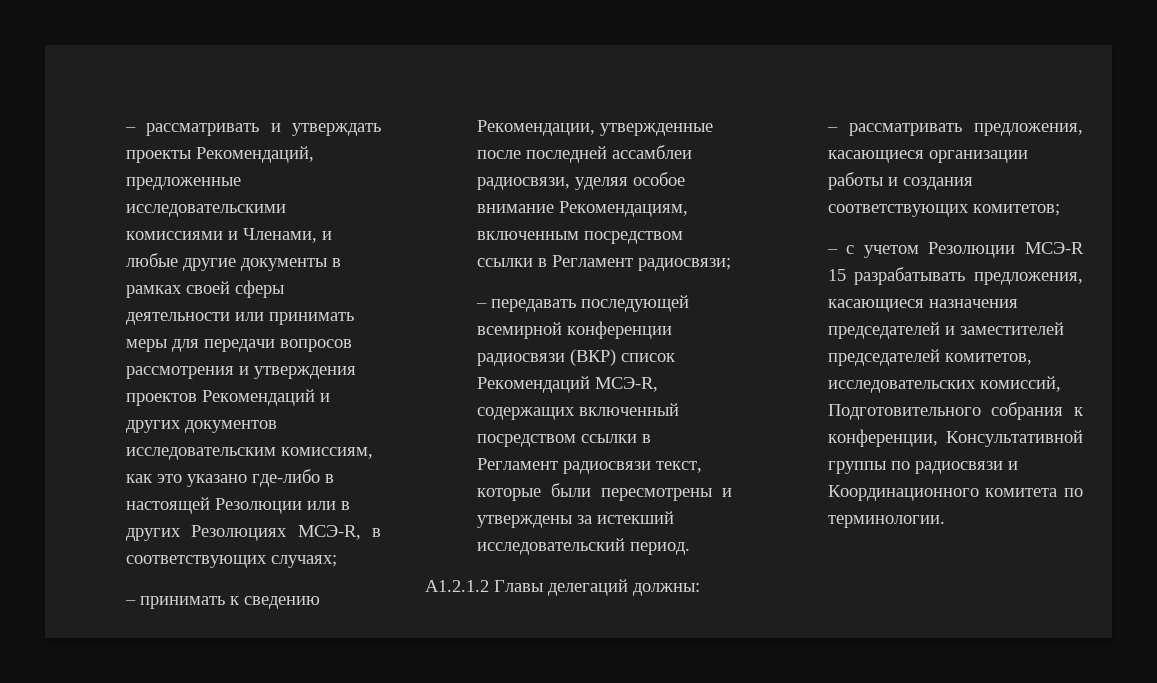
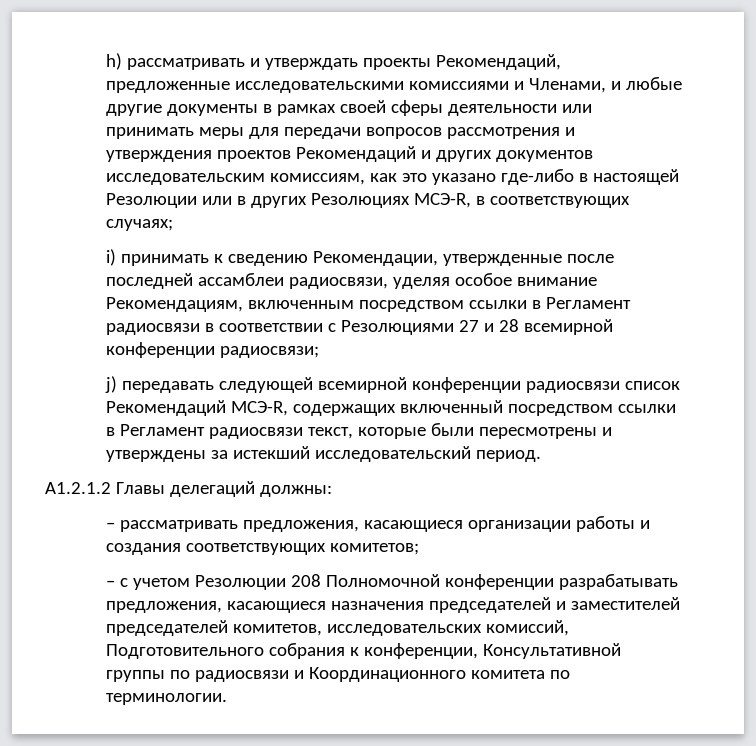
- – рассматривать и утверждать проекты Рекомендаций, предложенные исследовательскими комиссиями и Членами, и любые другие документы в рамках своей сферы деятельности или принимать меры для передачи вопросов рассмотрения и утверждения проектов Рекомендаций и других документов исследовательским комиссиям, как это указано где-либо в настоящей Резолюции или в других Резолюциях МСЭ-R, в соответствующих случаях;
+ h) рассматривать и утверждать проекты Рекомендаций, предложенные исследовательскими комиссиями и Членами, и любые другие документы в рамках своей сферы деятельности или принимать меры для передачи вопросов рассмотрения и утверждения проектов Рекомендаций и других документов исследовательским комиссиям, как это указано где-либо в настоящей Резолюции или в других Резолюциях МСЭ-R, в соответствующих случаях;
- – принимать к сведению Рекомендации, утвержденные после последней ассамблеи радиосвязи, уделяя особое внимание Рекомендациям, включенным посредством ссылки в Регламент радиосвязи;
- – передавать последующей всемирной конференции радиосвязи (ВКР) список Рекомендаций МСЭ-R, содержащих включенный посредством ссылки в Регламент радиосвязи текст, которые были пересмотрены и утверждены за истекший исследовательский период.
+ i) принимать к сведению Рекомендации, утвержденные после последней ассамблеи радиосвязи, уделяя особое внимание Рекомендациям, включенным посредством ссылки в Регламент радиосвязи в соответствии с Резолюциями 27 и 28 всемирной конференции радиосвязи;
+ j) передавать следующей всемирной конференции радиосвязи список Рекомендаций МСЭ-R, содержащих включенный посредством ссылки в Регламент радиосвязи текст, которые были пересмотрены и утверждены за истекший исследовательский период.
- – с учетом Резолюции МСЭ-R 15 разрабатывать предложения, касающиеся назначения председателей и заместителей председателей комитетов, исследовательских комиссий, Подготовительного собрания к конференции, Консультативной группы по радиосвязи и Координационного комитета по терминологии.
+ – с учетом Резолюции 208 Полномочной конференции разрабатывать предложения, касающиеся назначения председателей и заместителей председателей комитетов, исследовательских комиссий, Подготовительного собрания к конференции, Консультативной группы по радиосвязи и Координационного комитета по терминологии.

